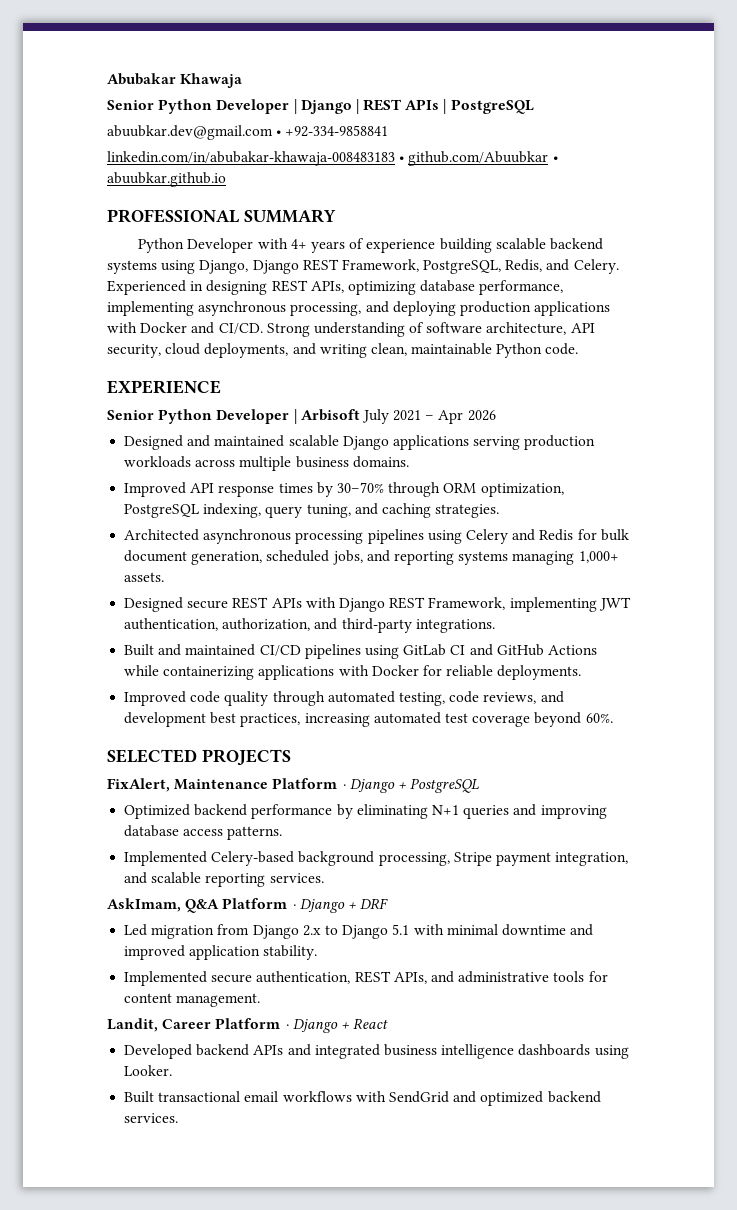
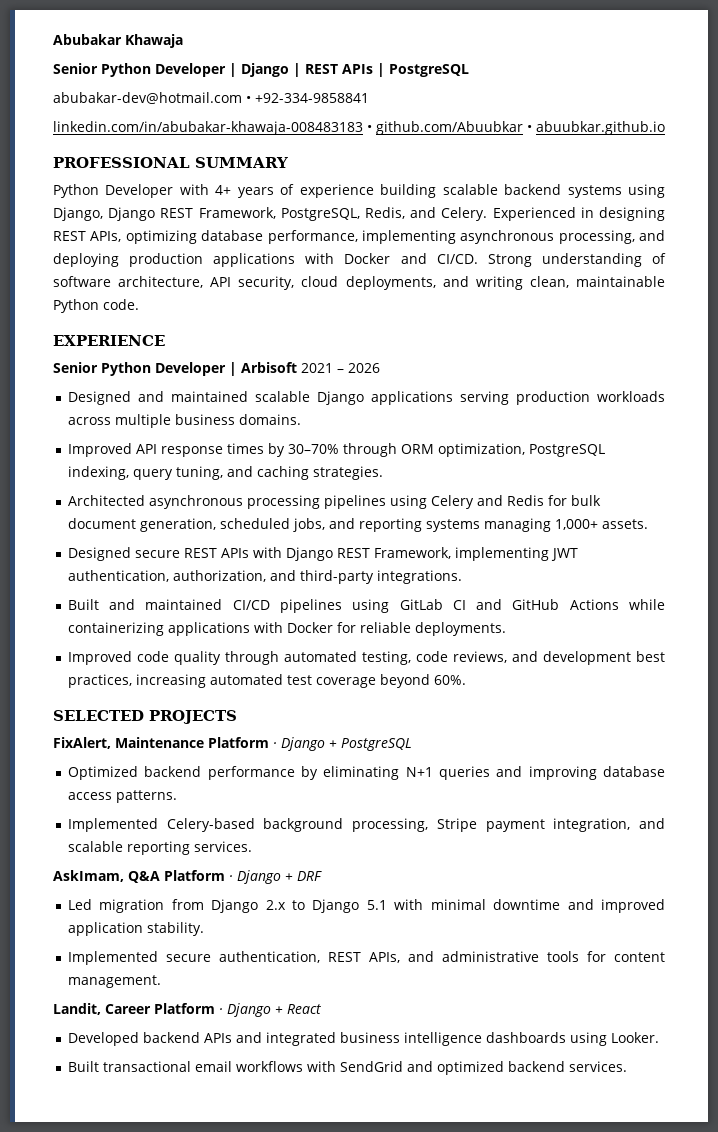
- abuubkar.dev@gmail.com • +92-334-9858841
+ abubakar-dev@hotmail.com • +92-334-9858841
- Senior Python Developer | Arbisoft July 2021 – Apr 2026
+ Senior Python Developer | Arbisoft 2021 – 2026

